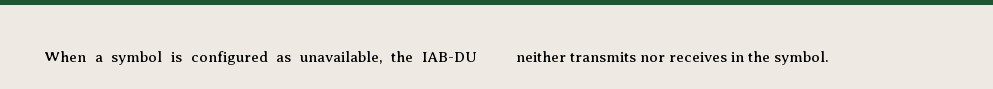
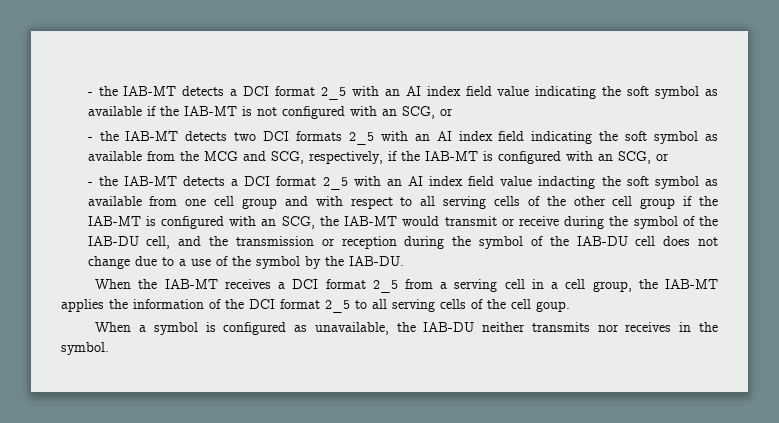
+ - the IAB-MT detects a DCI format 2_5 with an AI index field value indicating the soft symbol as available if the IAB-MT is not configured with an SCG, or
+ - the IAB-MT detects two DCI formats 2_5 with an AI index field indicating the soft symbol as available from the MCG and SCG, respectively, if the IAB-MT is configured with an SCG, or
+ - the IAB-MT detects a DCI format 2_5 with an AI index field value indacting the soft symbol as available from one cell group and with respect to all serving cells of the other cell group if the IAB-MT is configured with an SCG, the IAB-MT would transmit or receive during the symbol of the IAB-DU cell, and the transmission or reception during the symbol of the IAB-DU cell does not change due to a use of the symbol by the IAB-DU.
+ When the IAB-MT receives a DCI format 2_5 from a serving cell in a cell group, the IAB-MT applies the information of the DCI format 2_5 to all serving cells of the cell goup.

